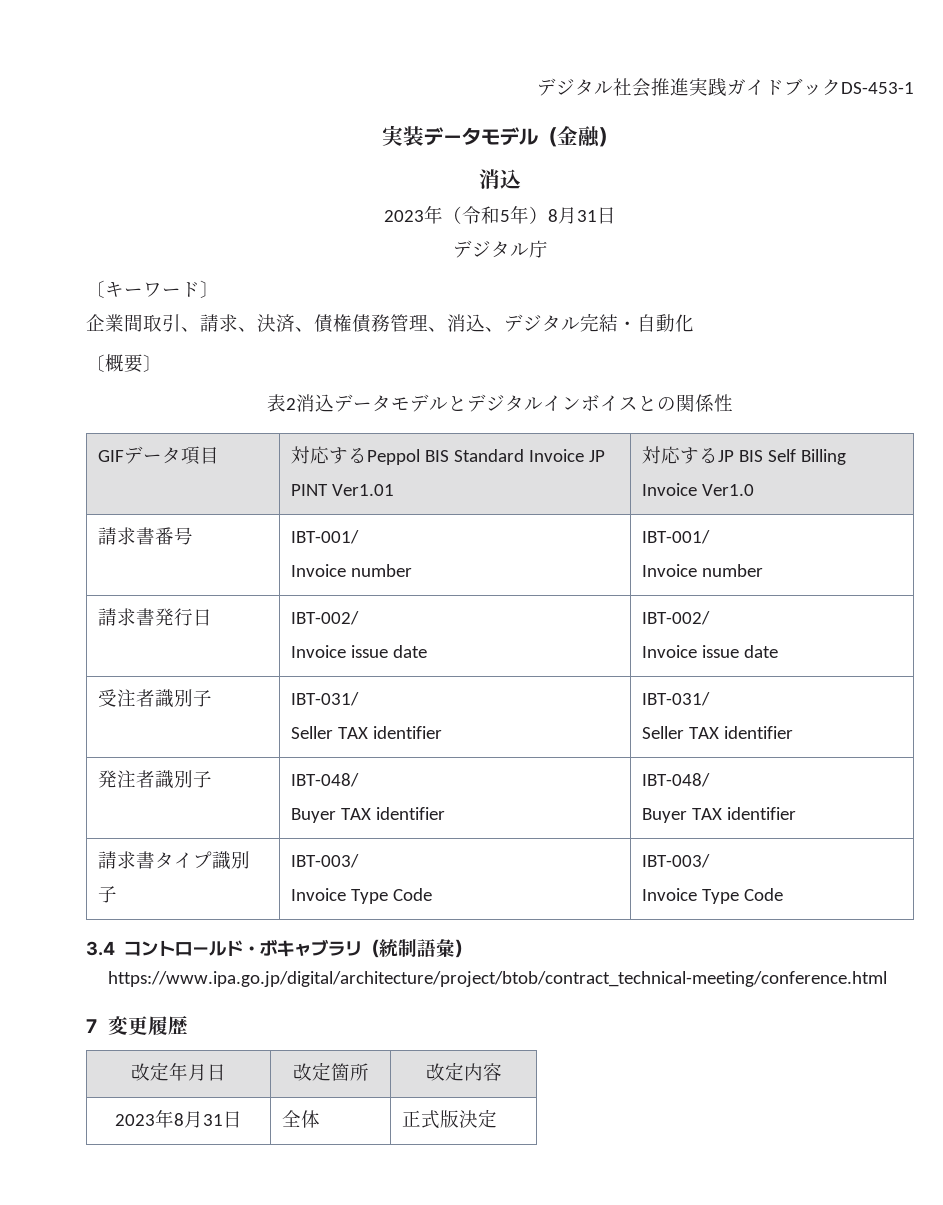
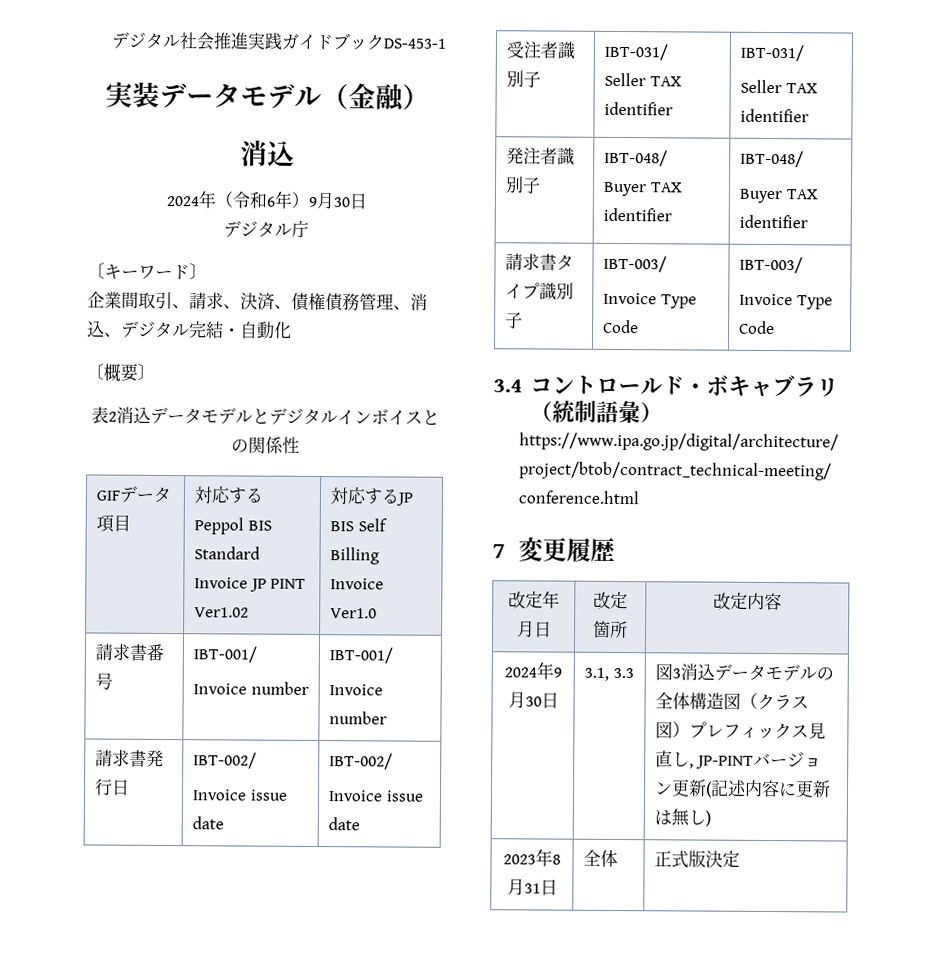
- 2023年（令和5年）8月31日
+ 2024年（令和6年）9月30日
- GIFデータ項目 | 対応するPeppol BIS Standard Invoice JP PINT Ver1.01 | 対応するJP BIS Self Billing Invoice Ver1.0
+ GIFデータ項目 | 対応するPeppol BIS Standard Invoice JP PINT Ver1.02 | 対応するJP BIS Self Billing Invoice Ver1.0
+ 2024年9月30日 | 3.1, 3.3 | 図3消込データモデルの全体構造図（クラス図）プレフィックス見直し, JP-PINTバージョン更新(記述内容に更新は無し)

